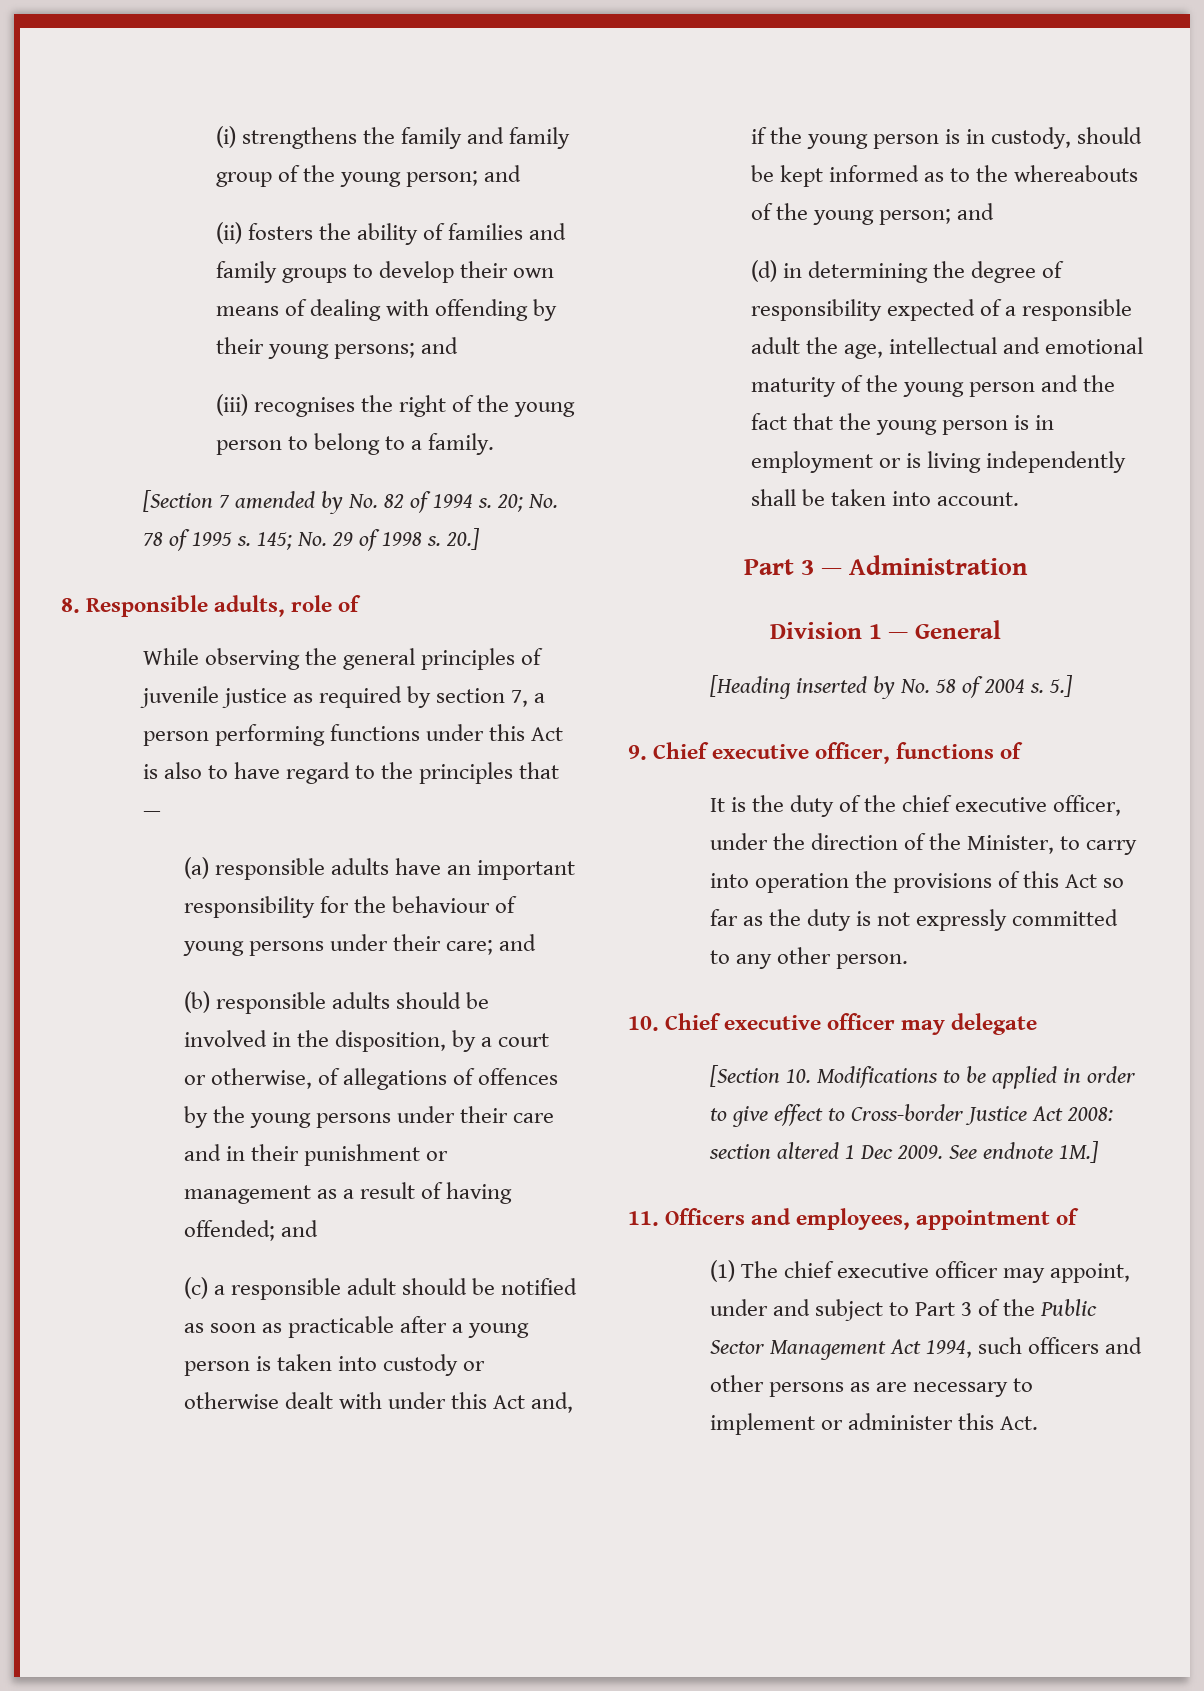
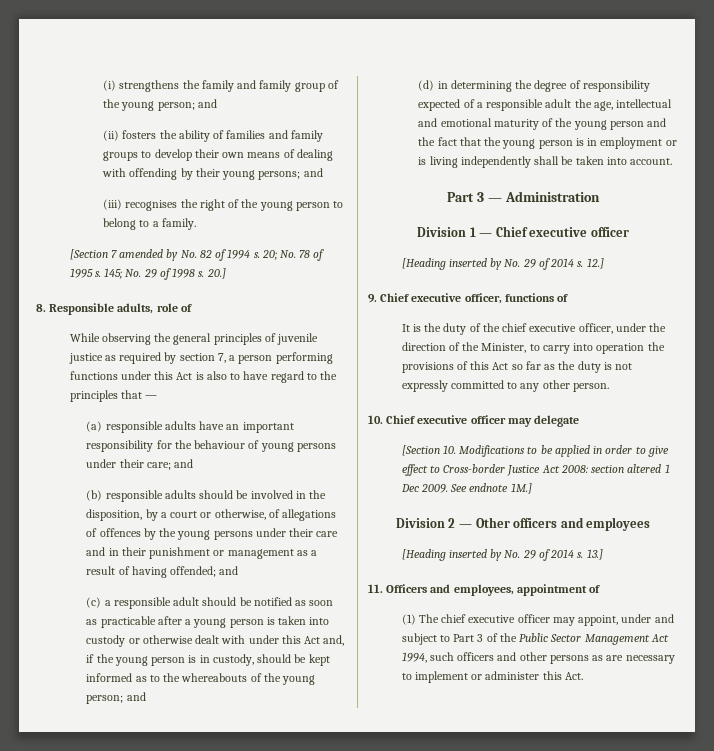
- Division 1 — General
- [Heading inserted by No. 58 of 2004 s. 5.]
+ Division 1 — Chief executive officer
+ [Heading inserted by No. 29 of 2014 s. 12.]
+ Division 2 — Other officers and employees
+ [Heading inserted by No. 29 of 2014 s. 13.]

